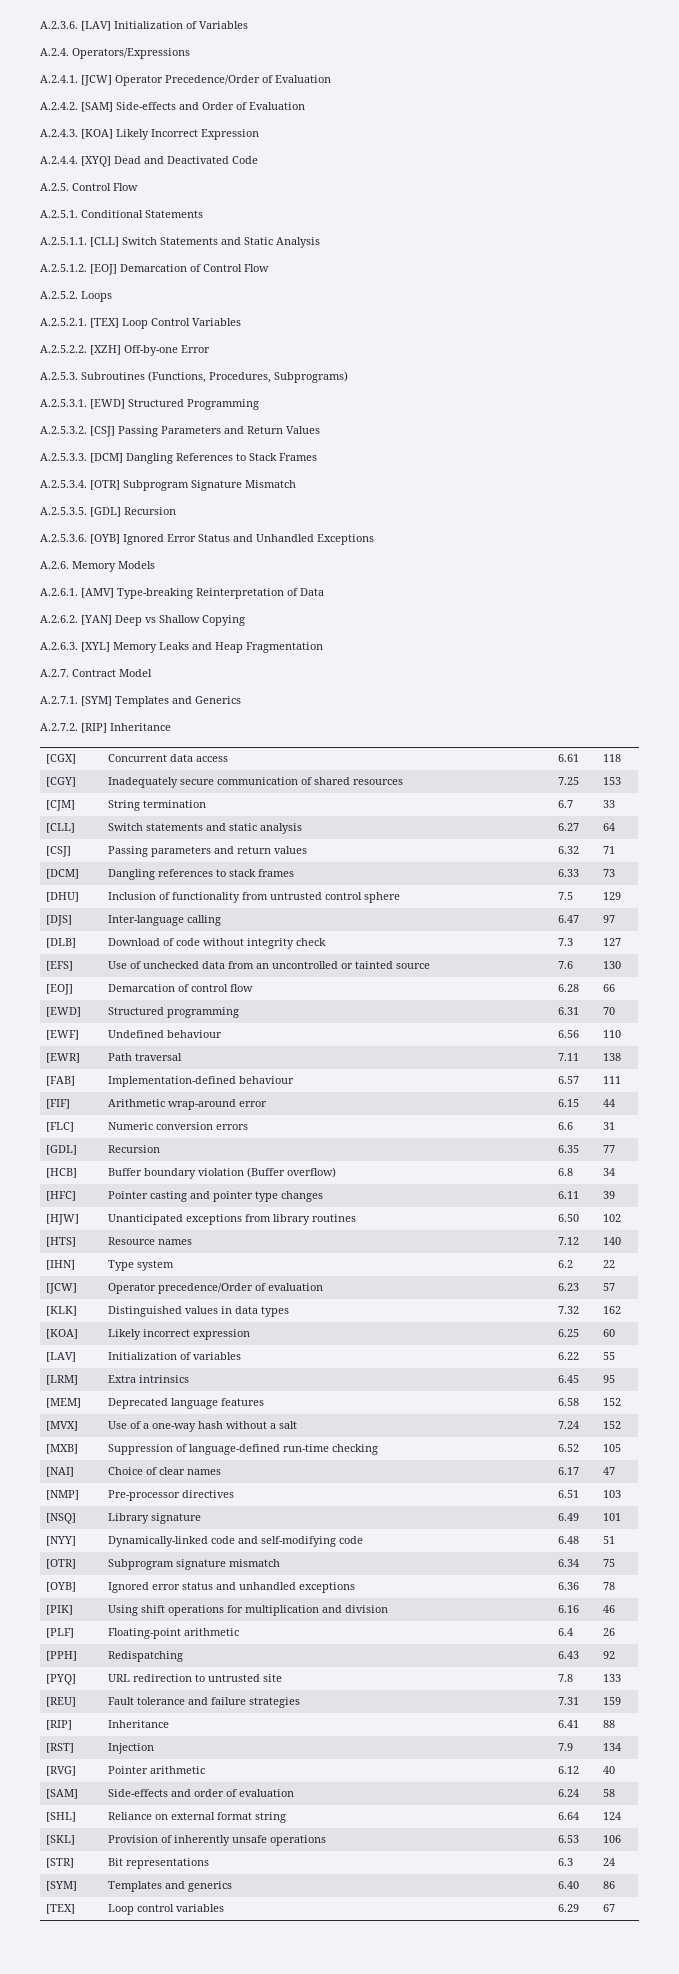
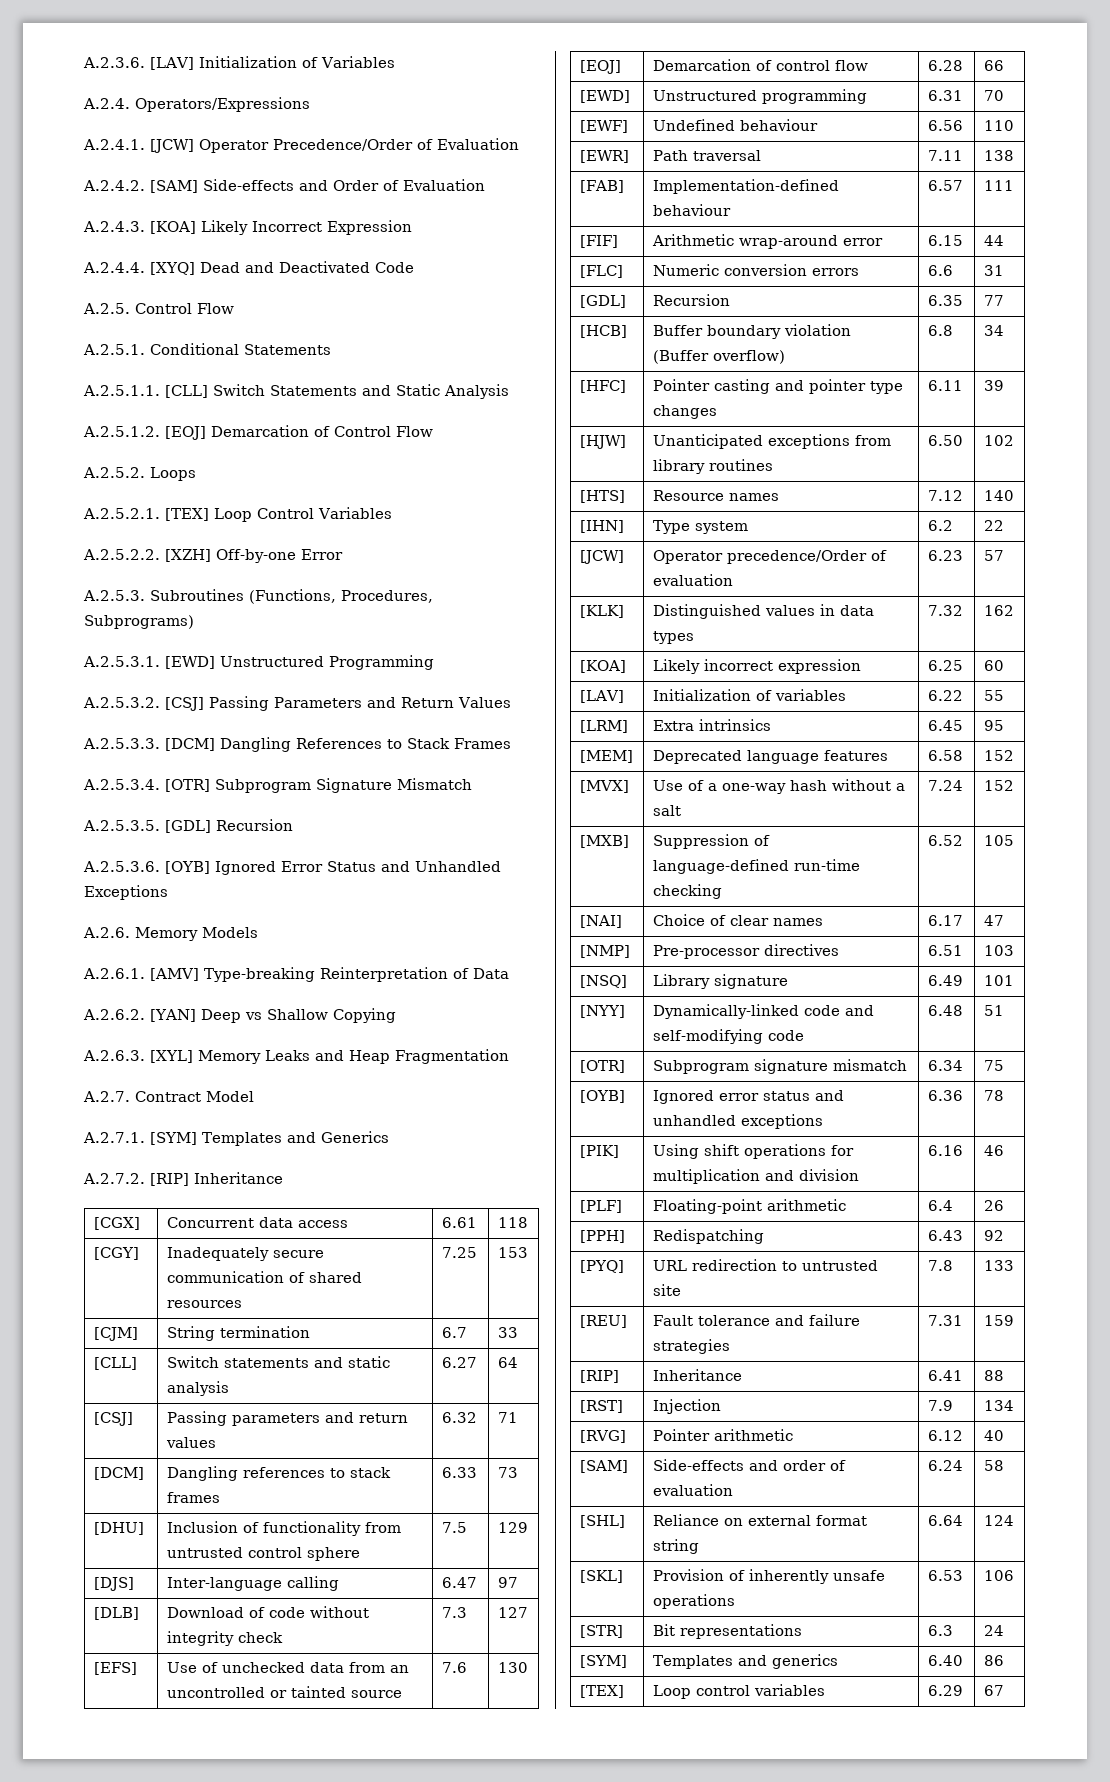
- A.2.5.3.1. [EWD] Structured Programming
+ A.2.5.3.1. [EWD] Unstructured Programming
- [EWD] | Structured programming | 6.31 | 70
+ [EWD] | Unstructured programming | 6.31 | 70

